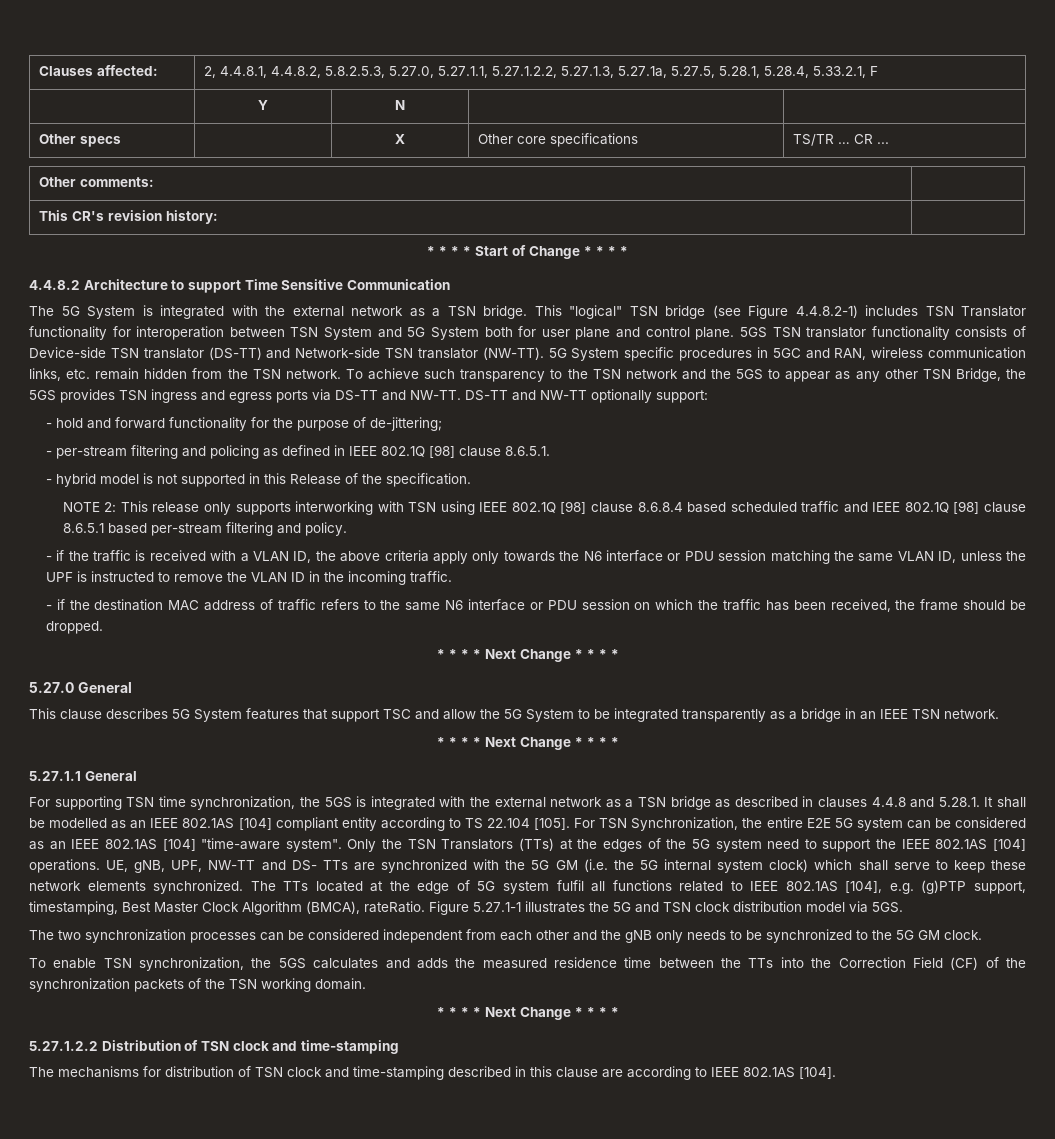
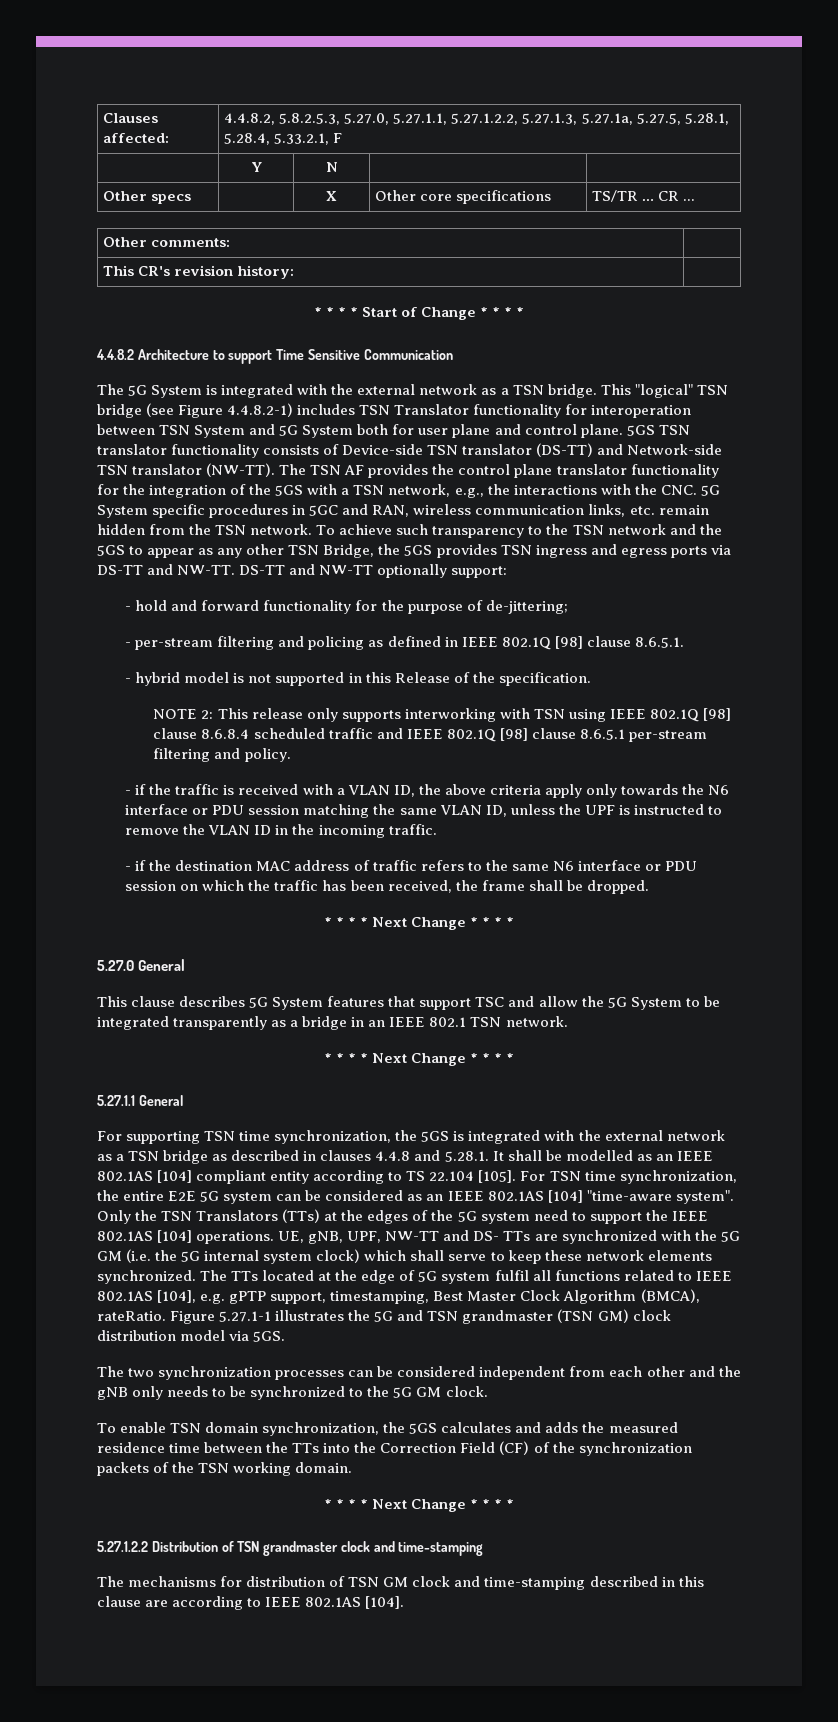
- Clauses affected: | 2, 4.4.8.1, 4.4.8.2, 5.8.2.5.3, 5.27.0, 5.27.1.1, 5.27.1.2.2, 5.27.1.3, 5.27.1a, 5.27.5, 5.28.1, 5.28.4, 5.33.2.1, F
+ Clauses affected: | 4.4.8.2, 5.8.2.5.3, 5.27.0, 5.27.1.1, 5.27.1.2.2, 5.27.1.3, 5.27.1a, 5.27.5, 5.28.1, 5.28.4, 5.33.2.1, F
- 5G System specific procedures in 5GC and RAN, wireless communication links, etc. remain hidden from the TSN network.
+ The TSN AF provides the control plane translator functionality for the integration of the 5GS with a TSN network, e.g., the interactions with the CNC. 5G System specific procedures in 5GC and RAN, wireless communication links, etc. remain hidden from the TSN network.
- NOTE 2: This release only supports interworking with TSN using IEEE 802.1Q [98] clause 8.6.8.4 based scheduled traffic and IEEE 802.1Q [98] clause 8.6.5.1 based per-stream filtering and policy.
+ NOTE 2: This release only supports interworking with TSN using IEEE 802.1Q [98] clause 8.6.8.4 scheduled traffic and IEEE 802.1Q [98] clause 8.6.5.1 per-stream filtering and policy.
- - if the destination MAC address of traffic refers to the same N6 interface or PDU session on which the traffic has been received, the frame should be dropped.
+ - if the destination MAC address of traffic refers to the same N6 interface or PDU session on which the traffic has been received, the frame shall be dropped.
- This clause describes 5G System features that support TSC and allow the 5G System to be integrated transparently as a bridge in an IEEE TSN network.
+ This clause describes 5G System features that support TSC and allow the 5G System to be integrated transparently as a bridge in an IEEE 802.1 TSN network.
- For TSN Synchronization, the entire E2E 5G system can be considered as an IEEE 802.1AS [104] "time-aware system".
+ For TSN time synchronization, the entire E2E 5G system can be considered as an IEEE 802.1AS [104] "time-aware system".
- The TTs located at the edge of 5G system fulfil all functions related to IEEE 802.1AS [104], e.g. (g)PTP support, timestamping, Best Master Clock Algorithm (BMCA), rateRatio.
+ The TTs located at the edge of 5G system fulfil all functions related to IEEE 802.1AS [104], e.g. gPTP support, timestamping, Best Master Clock Algorithm (BMCA), rateRatio.
- Figure 5.27.1-1 illustrates the 5G and TSN clock distribution model via 5GS.
+ Figure 5.27.1-1 illustrates the 5G and TSN grandmaster (TSN GM) clock distribution model via 5GS.
- To enable TSN synchronization, the 5GS calculates and adds the measured residence time between the TTs into the Correction Field (CF) of the synchronization packets of the TSN working domain.
+ To enable TSN domain synchronization, the 5GS calculates and adds the measured residence time between the TTs into the Correction Field (CF) of the synchronization packets of the TSN working domain.
- 5.27.1.2.2 Distribution of TSN clock and time-stamping
+ 5.27.1.2.2 Distribution of TSN grandmaster clock and time-stamping
- The mechanisms for distribution of TSN clock and time-stamping described in this clause are according to IEEE 802.1AS [104].
+ The mechanisms for distribution of TSN GM clock and time-stamping described in this clause are according to IEEE 802.1AS [104].

